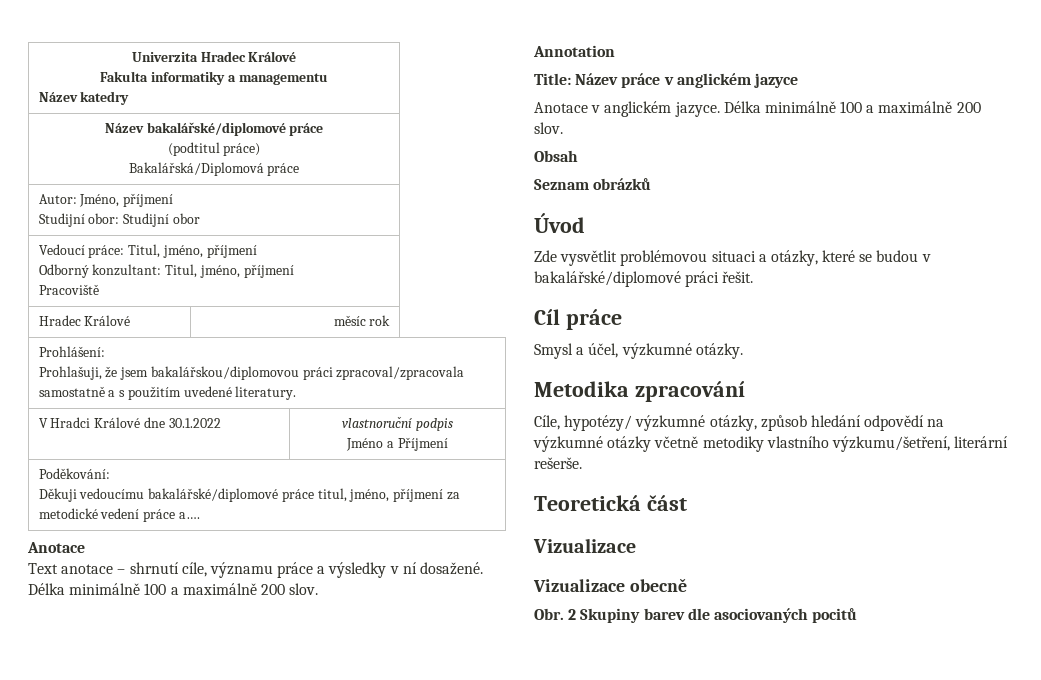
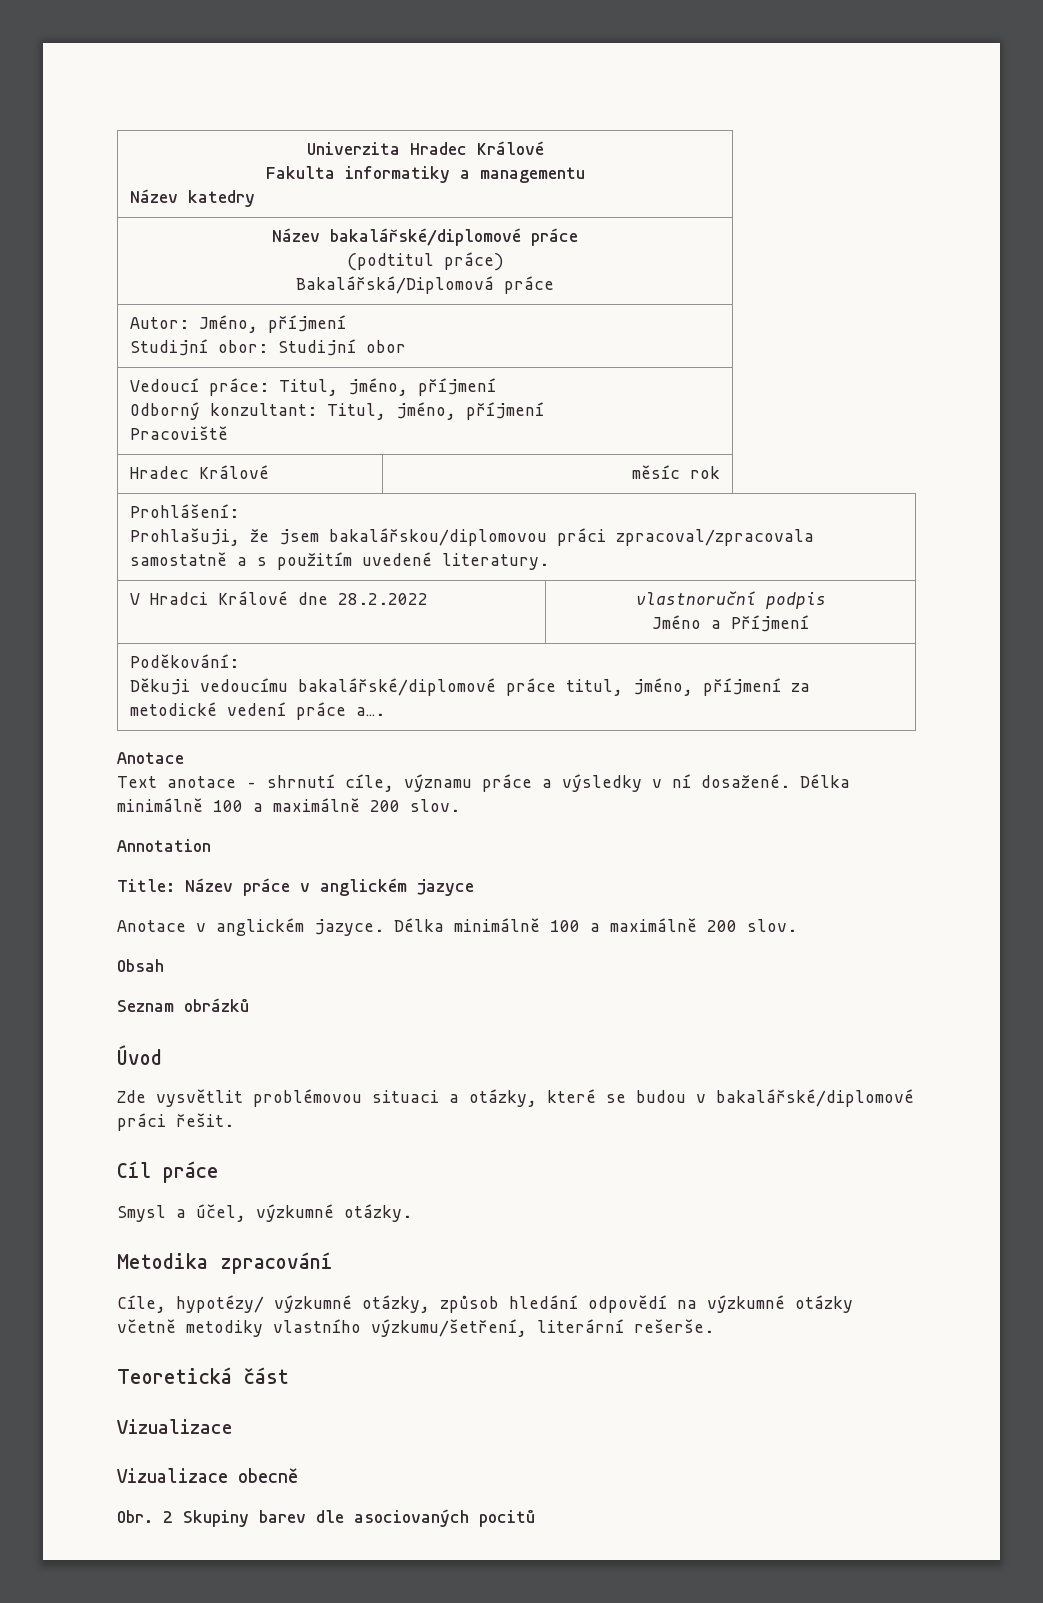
- V Hradci Králové dne 30.1.2022 | vlastnoruční podpis
+ V Hradci Králové dne 28.2.2022 | vlastnoruční podpis

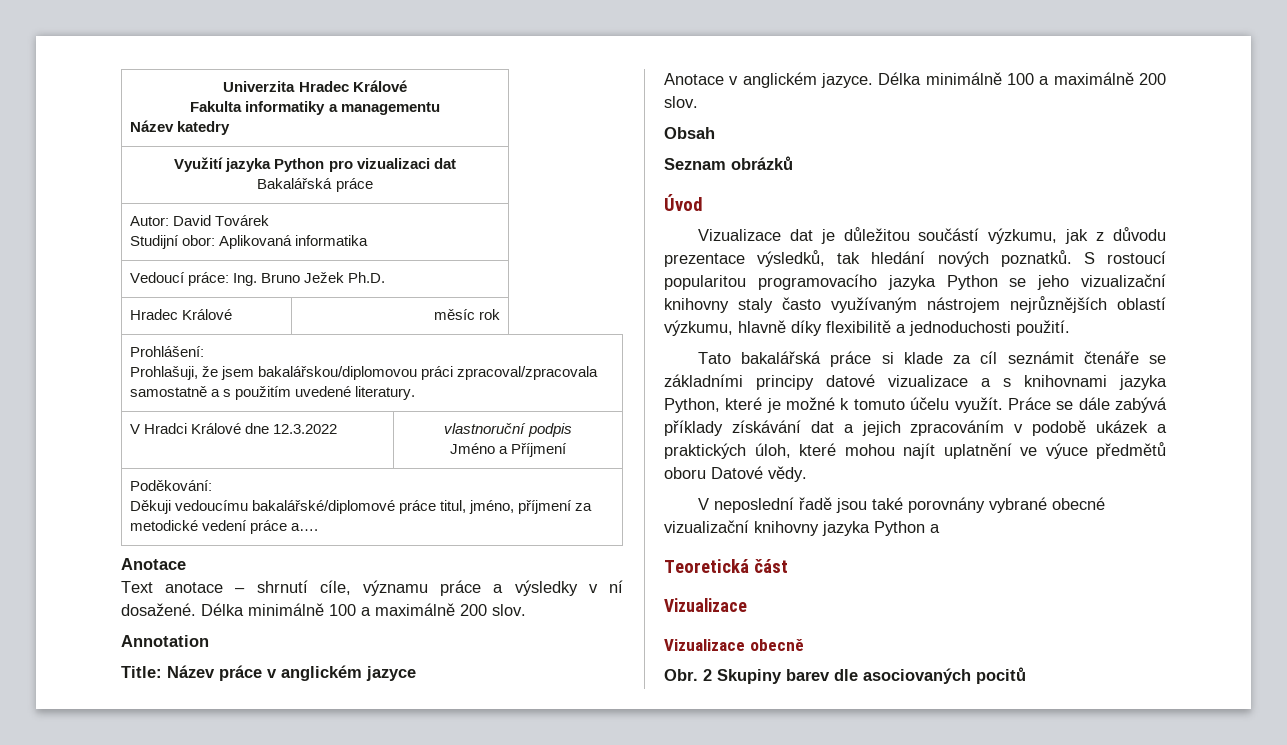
- Název bakalářské/diplomové práce
- (podtitul práce)
- Bakalářská/Diplomová práce
+ Využití jazyka Python pro vizualizaci dat
+ Bakalářská práce
- Autor: Jméno, příjmení
- Studijní obor: Studijní obor
+ Autor: David Továrek
+ Studijní obor: Aplikovaná informatika
- Vedoucí práce: Titul, jméno, příjmení
- Odborný konzultant: Titul, jméno, příjmení
- Pracoviště
+ Vedoucí práce: Ing. Bruno Ježek Ph.D.
- V Hradci Králové dne 28.2.2022 | vlastnoruční podpis
+ V Hradci Králové dne 12.3.2022 | vlastnoruční podpis
- Zde vysvětlit problémovou situaci a otázky, které se budou v bakalářské/diplomové práci řešit.
- Cíl práce
- Smysl a účel, výzkumné otázky.
- Metodika zpracování
- Cíle, hypotézy/ výzkumné otázky, způsob hledání odpovědí na výzkumné otázky včetně metodiky vlastního výzkumu/šetření, literární rešerše.
+ Vizualizace dat je důležitou součástí výzkumu, jak z důvodu prezentace výsledků, tak hledání nových poznatků. S rostoucí popularitou programovacího jazyka Python se jeho vizualizační knihovny staly často využívaným nástrojem nejrůznějších oblastí výzkumu, hlavně díky flexibilitě a jednoduchosti použití.
+ Tato bakalářská práce si klade za cíl seznámit čtenáře se základními principy datové vizualizace a s knihovnami jazyka Python, které je možné k tomuto účelu využít. Práce se dále zabývá příklady získávání dat a jejich zpracováním v podobě ukázek a praktických úloh, které mohou najít uplatnění ve výuce předmětů oboru Datové vědy.
+ V neposlední řadě jsou také porovnány vybrané obecné vizualizační knihovny jazyka Python a

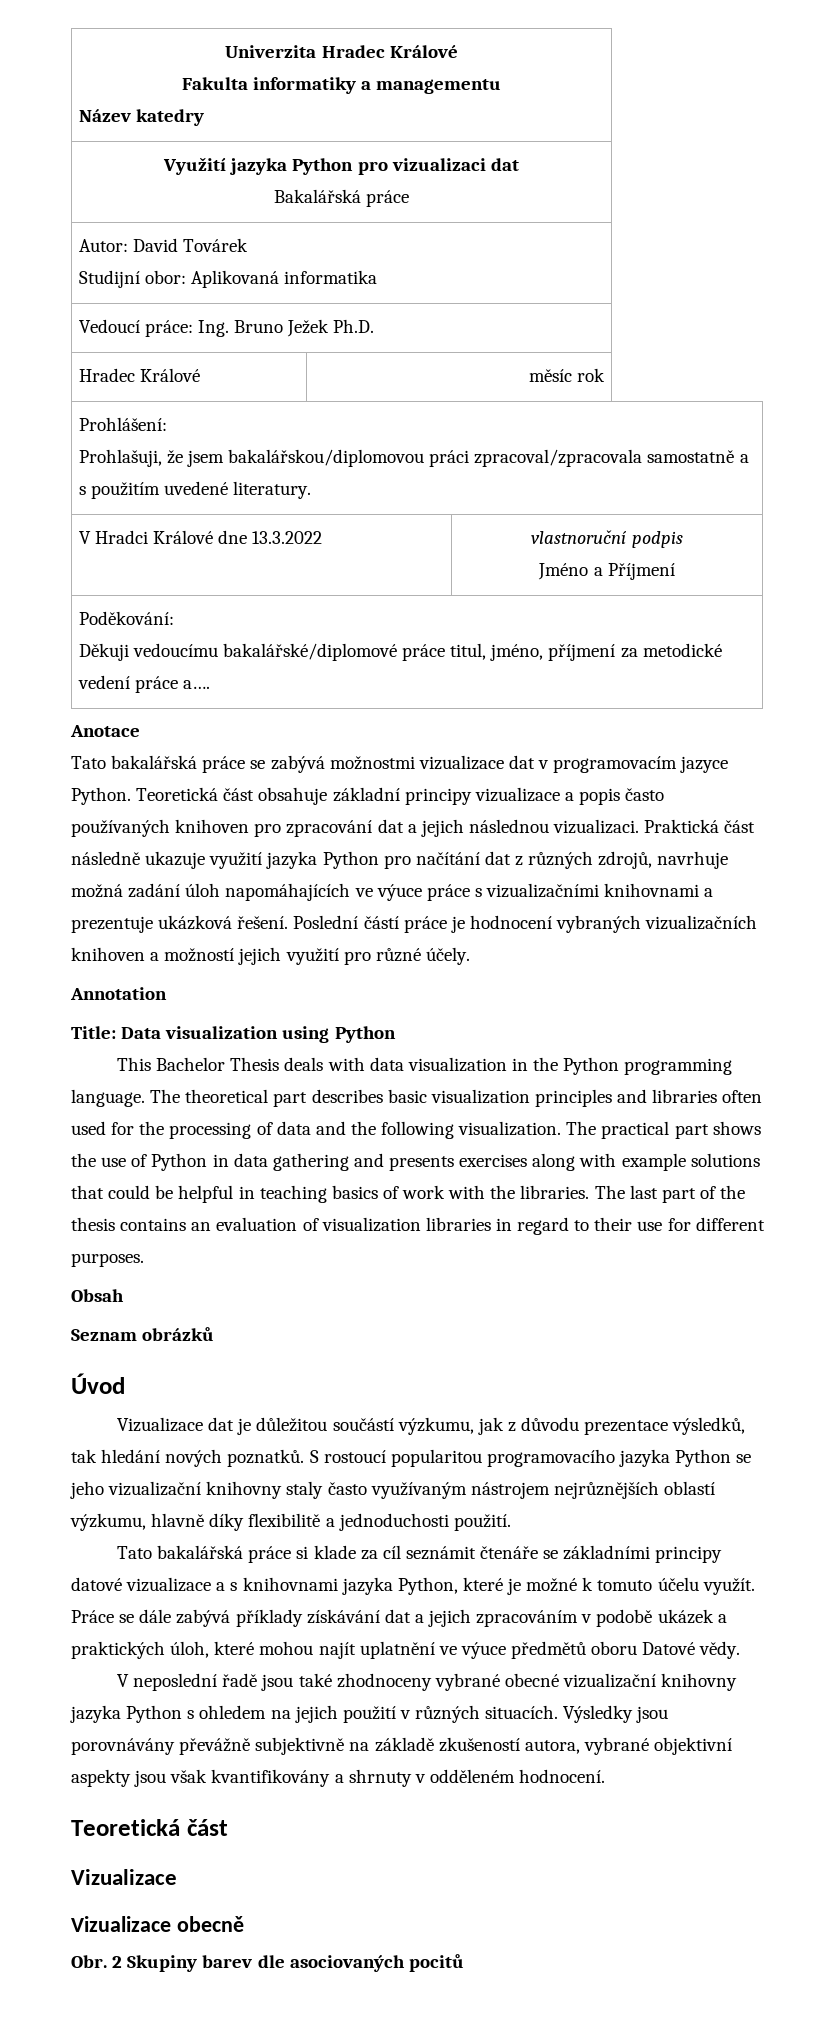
- V Hradci Králové dne 12.3.2022 | vlastnoruční podpis
+ V Hradci Králové dne 13.3.2022 | vlastnoruční podpis
- Text anotace – shrnutí cíle, významu práce a výsledky v ní dosažené. Délka minimálně 100 a maximálně 200 slov.
+ Tato bakalářská práce se zabývá možnostmi vizualizace dat v programovacím jazyce Python. Teoretická část obsahuje základní principy vizualizace a popis často používaných knihoven pro zpracování dat a jejich následnou vizualizaci. Praktická část následně ukazuje využití jazyka Python pro načítání dat z různých zdrojů, navrhuje možná zadání úloh napomáhajících ve výuce práce s vizualizačními knihovnami a prezentuje ukázková řešení. Poslední částí práce je hodnocení vybraných vizualizačních knihoven a možností jejich využití pro různé účely.
  Annotation
- Title: Název práce v anglickém jazyce
- Anotace v anglickém jazyce. Délka minimálně 100 a maximálně 200 slov.
+ Title: Data visualization using Python
+ This Bachelor Thesis deals with data visualization in the Python programming language. The theoretical part describes basic visualization principles and libraries often used for the processing of data and the following visualization. The practical part shows the use of Python in data gathering and presents exercises along with example solutions that could be helpful in teaching basics of work with the libraries. The last part of the thesis contains an evaluation of visualization libraries in regard to their use for different purposes.
- V neposlední řadě jsou také porovnány vybrané obecné vizualizační knihovny jazyka Python a
+ V neposlední řadě jsou také zhodnoceny vybrané obecné vizualizační knihovny jazyka Python s ohledem na jejich použití v různých situacích. Výsledky jsou porovnávány převážně subjektivně na základě zkušeností autora, vybrané objektivní aspekty jsou však kvantifikovány a shrnuty v odděleném hodnocení.

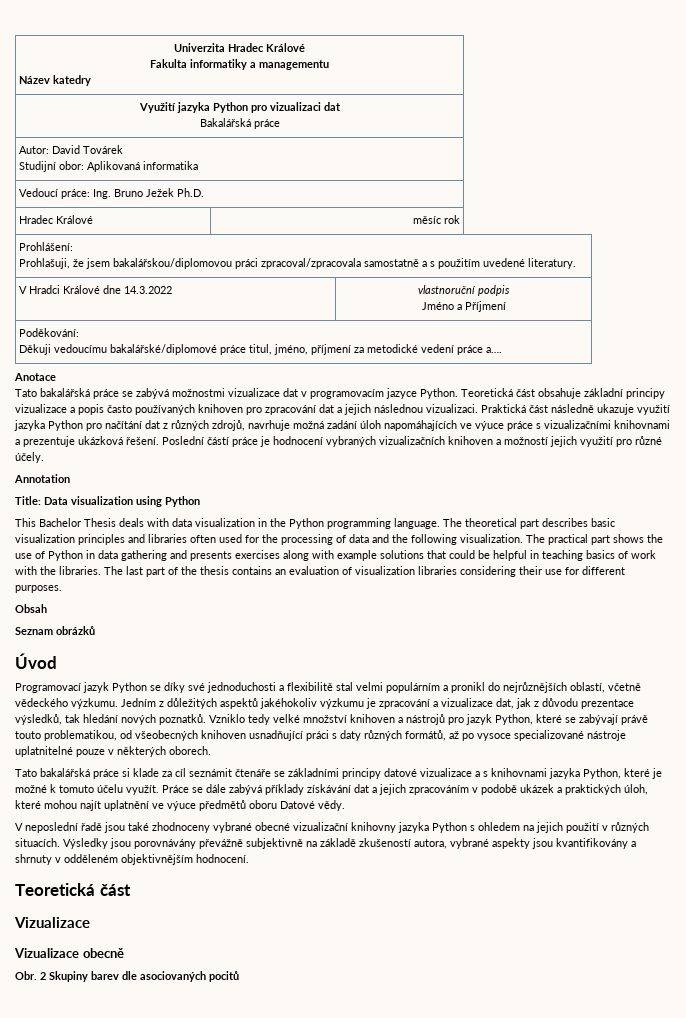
- V Hradci Králové dne 13.3.2022 | vlastnoruční podpis
+ V Hradci Králové dne 14.3.2022 | vlastnoruční podpis
- The last part of the thesis contains an evaluation of visualization libraries in regard to their use for different purposes.
+ The last part of the thesis contains an evaluation of visualization libraries considering their use for different purposes.
- Vizualizace dat je důležitou součástí výzkumu, jak z důvodu prezentace výsledků, tak hledání nových poznatků.
+ Programovací jazyk Python se díky své jednoduchosti a flexibilitě stal velmi populárním a pronikl do nejrůznějších oblastí, včetně vědeckého výzkumu. Jedním z důležitých aspektů jakéhokoliv výzkumu je zpracování a vizualizace dat, jak z důvodu prezentace výsledků, tak hledání nových poznatků.
- S rostoucí popularitou programovacího jazyka Python se jeho vizualizační knihovny staly často využívaným nástrojem nejrůznějších oblastí výzkumu, hlavně díky flexibilitě a jednoduchosti použití.
+ Vzniklo tedy velké množství knihoven a nástrojů pro jazyk Python, které se zabývají právě touto problematikou, od všeobecných knihoven usnadňující práci s daty různých formátů, až po vysoce specializované nástroje uplatnitelné pouze v některých oborech.
- Výsledky jsou porovnávány převážně subjektivně na základě zkušeností autora, vybrané objektivní aspekty jsou však kvantifikovány a shrnuty v odděleném hodnocení.
+ Výsledky jsou porovnávány převážně subjektivně na základě zkušeností autora, vybrané aspekty jsou kvantifikovány a shrnuty v odděleném objektivnějším hodnocení.

